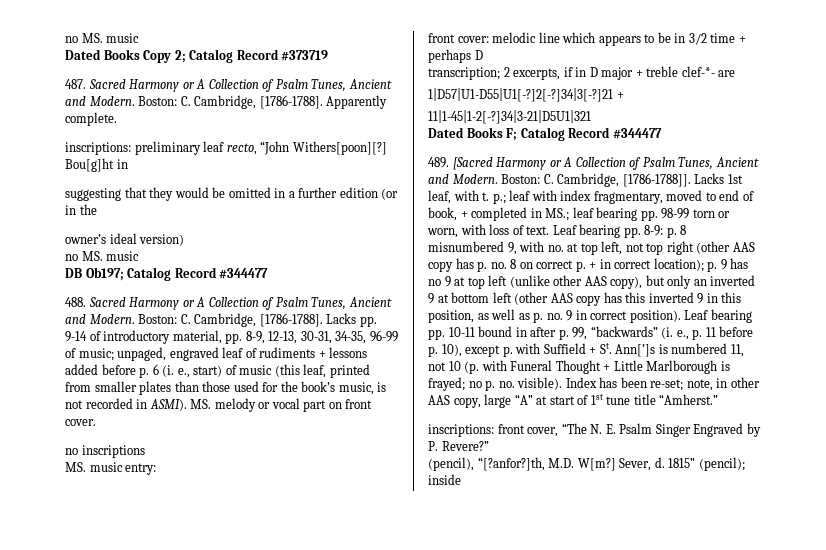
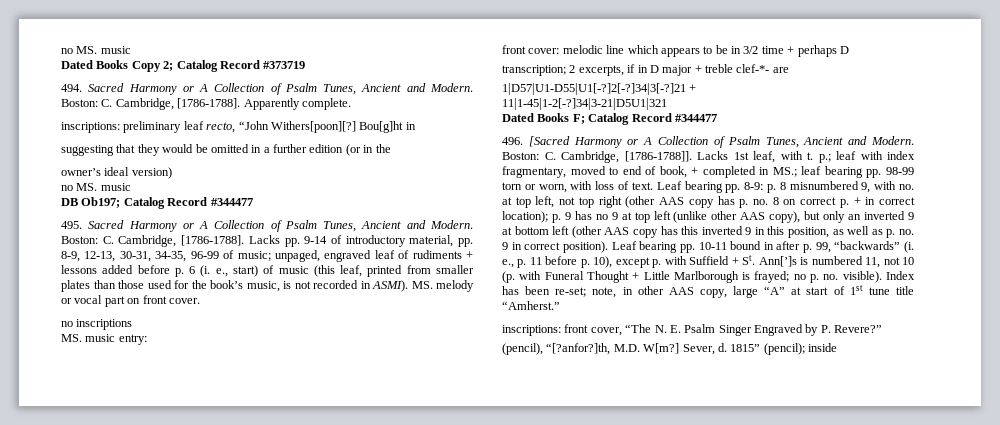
- 487. Sacred Harmony or A Collection of Psalm Tunes, Ancient and Modern.
+ 494. Sacred Harmony or A Collection of Psalm Tunes, Ancient and Modern.
- 488. Sacred Harmony or A Collection of Psalm Tunes, Ancient and Modern.
+ 495. Sacred Harmony or A Collection of Psalm Tunes, Ancient and Modern.
- 489. [Sacred Harmony or A Collection of Psalm Tunes, Ancient and Modern.
+ 496. [Sacred Harmony or A Collection of Psalm Tunes, Ancient and Modern.

